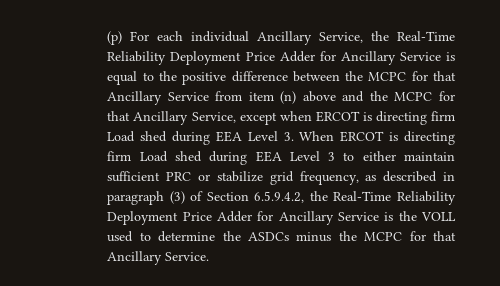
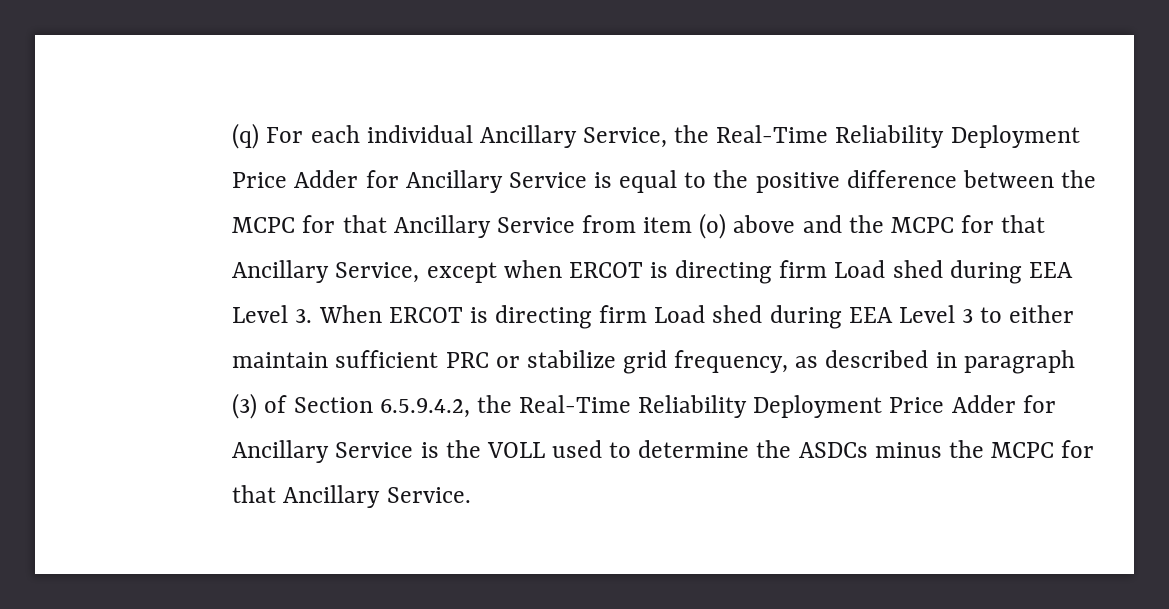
- (p) For each individual Ancillary Service, the Real-Time Reliability Deployment Price Adder for Ancillary Service is equal to the positive difference between the MCPC for that Ancillary Service from item (n) above and the MCPC for that Ancillary Service, except when ERCOT is directing firm Load shed during EEA Level 3. When ERCOT is directing firm Load shed during EEA Level 3 to either maintain sufficient PRC or stabilize grid frequency, as described in paragraph (3) of Section 6.5.9.4.2, the Real-Time Reliability Deployment Price Adder for Ancillary Service is the VOLL used to determine the ASDCs minus the MCPC for that Ancillary Service.
+ (q) For each individual Ancillary Service, the Real-Time Reliability Deployment Price Adder for Ancillary Service is equal to the positive difference between the MCPC for that Ancillary Service from item (o) above and the MCPC for that Ancillary Service, except when ERCOT is directing firm Load shed during EEA Level 3. When ERCOT is directing firm Load shed during EEA Level 3 to either maintain sufficient PRC or stabilize grid frequency, as described in paragraph (3) of Section 6.5.9.4.2, the Real-Time Reliability Deployment Price Adder for Ancillary Service is the VOLL used to determine the ASDCs minus the MCPC for that Ancillary Service.

